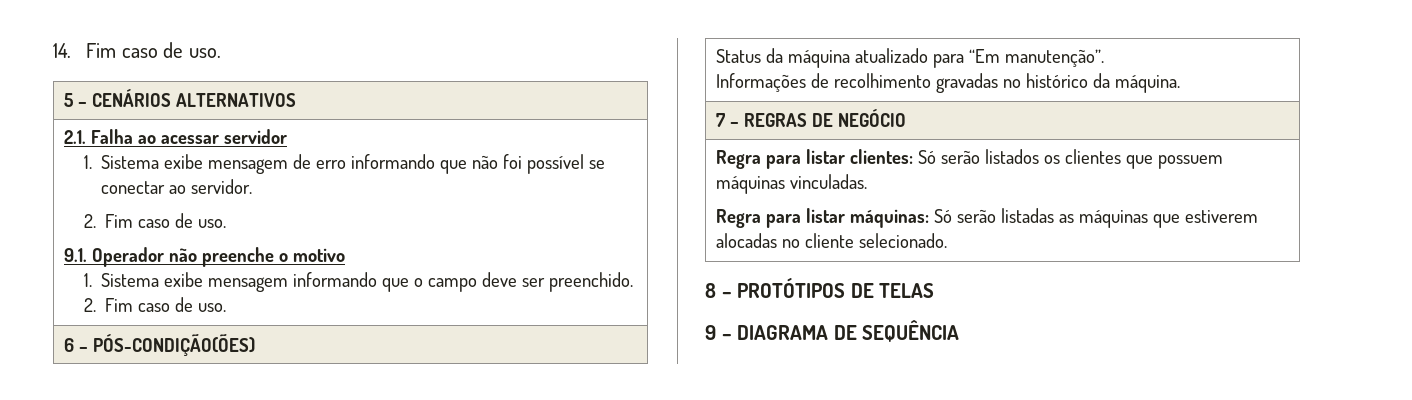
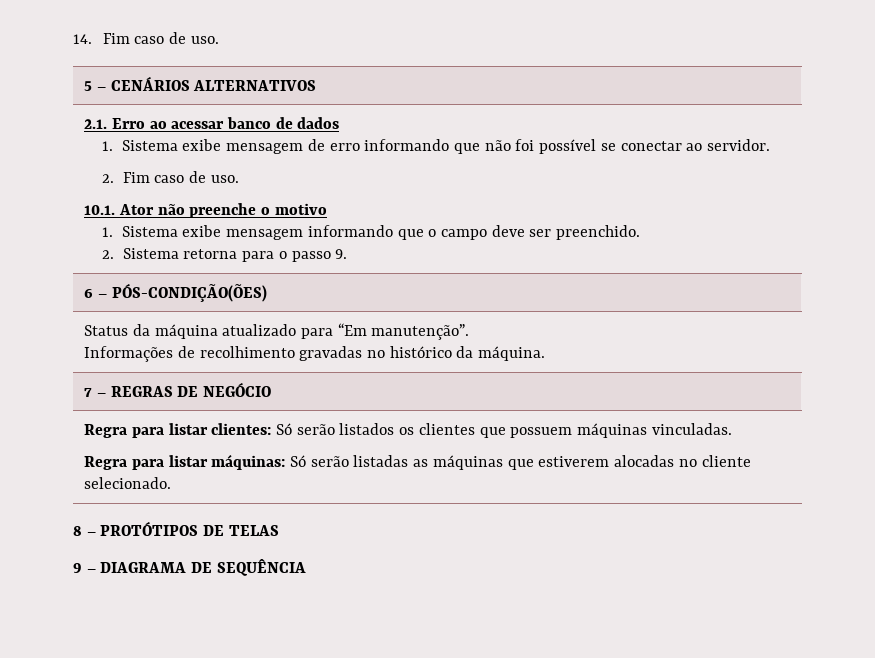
- 2.1. Falha ao acessar servidor
+ 2.1. Erro ao acessar banco de dados
- 9.1. Operador não preenche o motivo
+ 10.1. Ator não preenche o motivo
  1. Sistema exibe mensagem informando que o campo deve ser preenchido.
- 2. Fim caso de uso.
+ 2. Sistema retorna para o passo 9.

